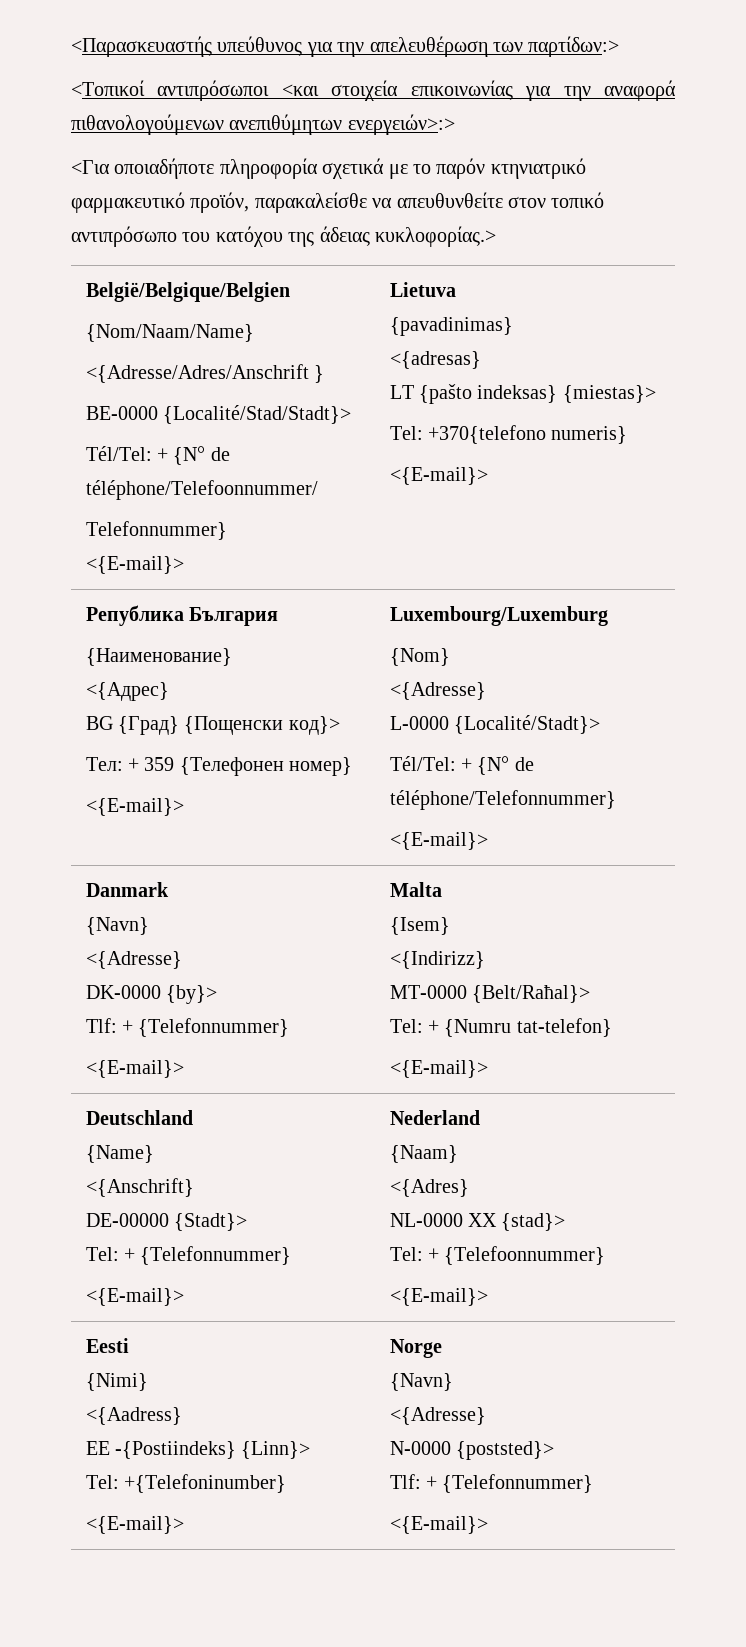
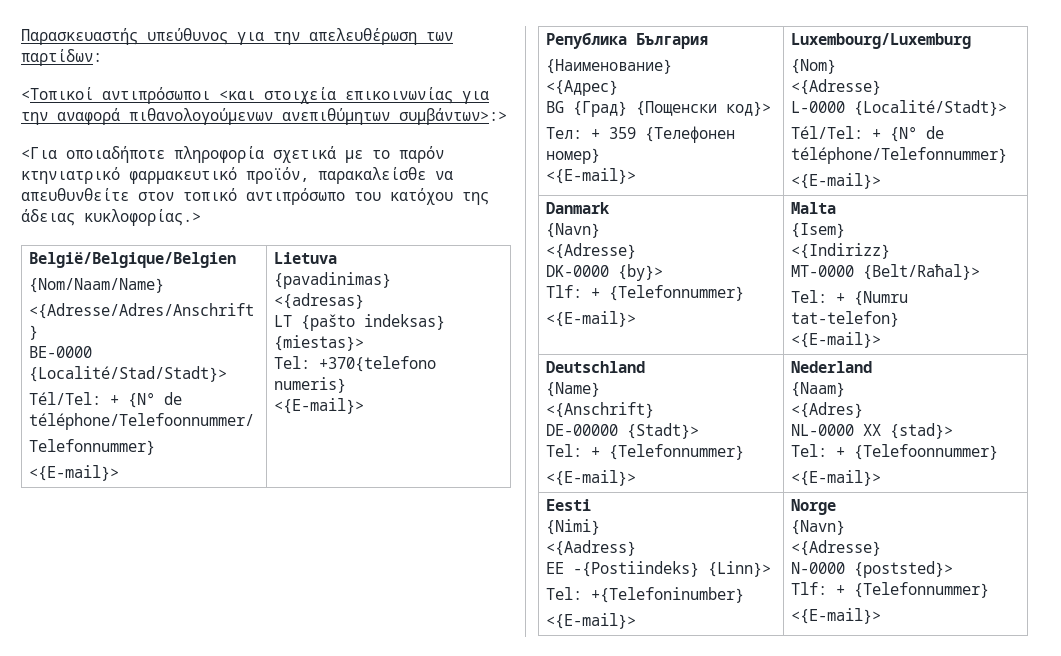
- <Παρασκευαστής υπεύθυνος για την απελευθέρωση των παρτίδων:>
+ Παρασκευαστής υπεύθυνος για την απελευθέρωση των παρτίδων:
- <Τοπικοί αντιπρόσωποι <και στοιχεία επικοινωνίας για την αναφορά πιθανολογούμενων ανεπιθύμητων ενεργειών>:>
+ <Τοπικοί αντιπρόσωποι <και στοιχεία επικοινωνίας για την αναφορά πιθανολογούμενων ανεπιθύμητων συμβάντων>:>

